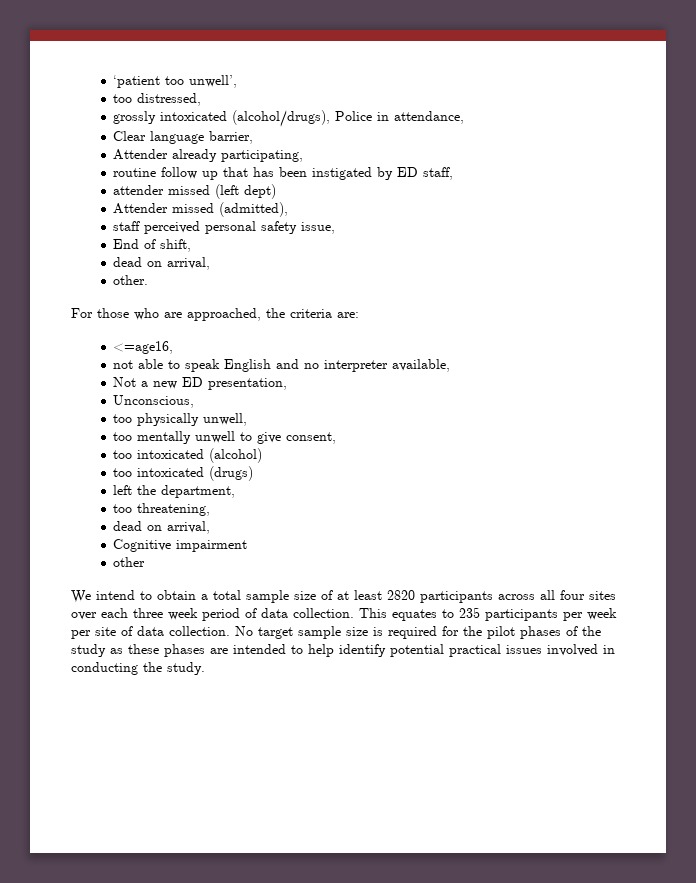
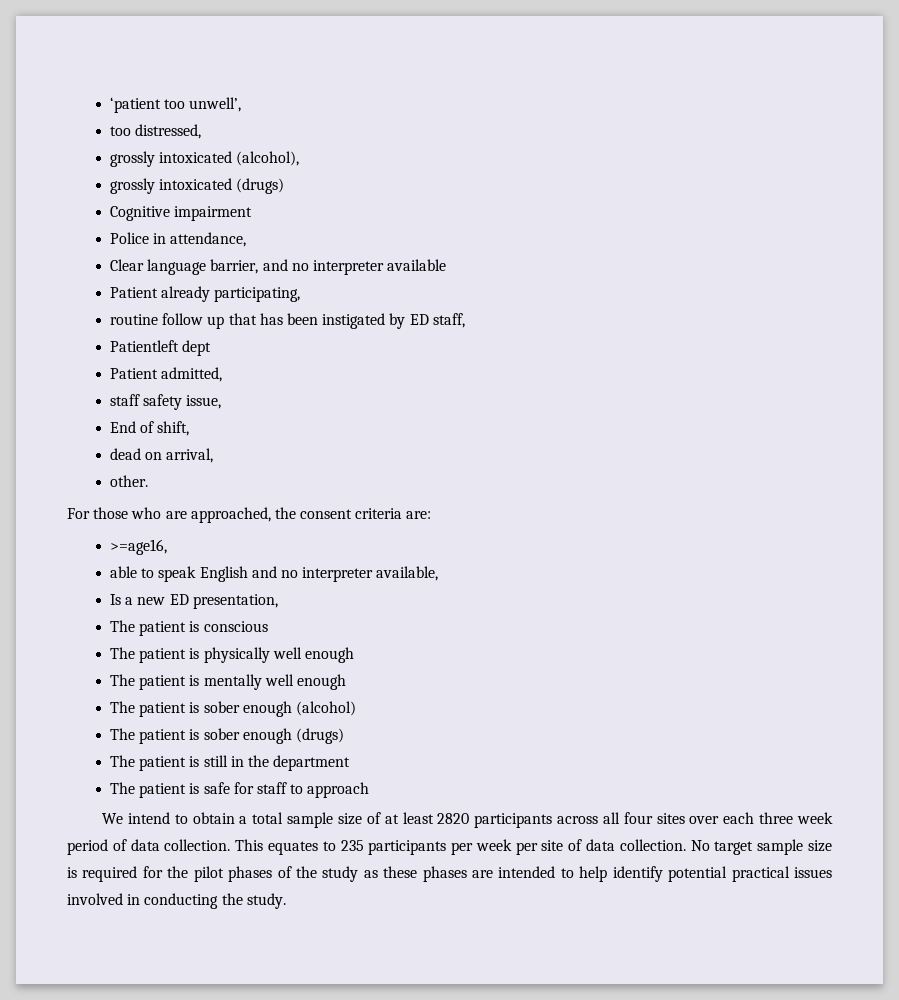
- grossly intoxicated (alcohol/drugs), Police in attendance,
+ grossly intoxicated (alcohol),
+ grossly intoxicated (drugs)
+ Cognitive impairment
+ Police in attendance,
- Clear language barrier,
- Attender already participating,
+ Clear language barrier, and no interpreter available
+ Patient already participating,
- attender missed (left dept)
- Attender missed (admitted),
- staff perceived personal safety issue,
+ Patientleft dept
+ Patient admitted,
+ staff safety issue,
- For those who are approached, the criteria are:
+ For those who are approached, the consent criteria are:
- <=age16,
- not able to speak English and no interpreter available,
+ >=age16,
+ able to speak English and no interpreter available,
- Not a new ED presentation,
+ Is a new ED presentation,
- Unconscious,
- too physically unwell,
- too mentally unwell to give consent,
- too intoxicated (alcohol)
- too intoxicated (drugs)
- left the department,
- too threatening,
- dead on arrival,
- Cognitive impairment
- other
+ The patient is conscious
+ The patient is physically well enough
+ The patient is mentally well enough
+ The patient is sober enough (alcohol)
+ The patient is sober enough (drugs)
+ The patient is still in the department
+ The patient is safe for staff to approach

